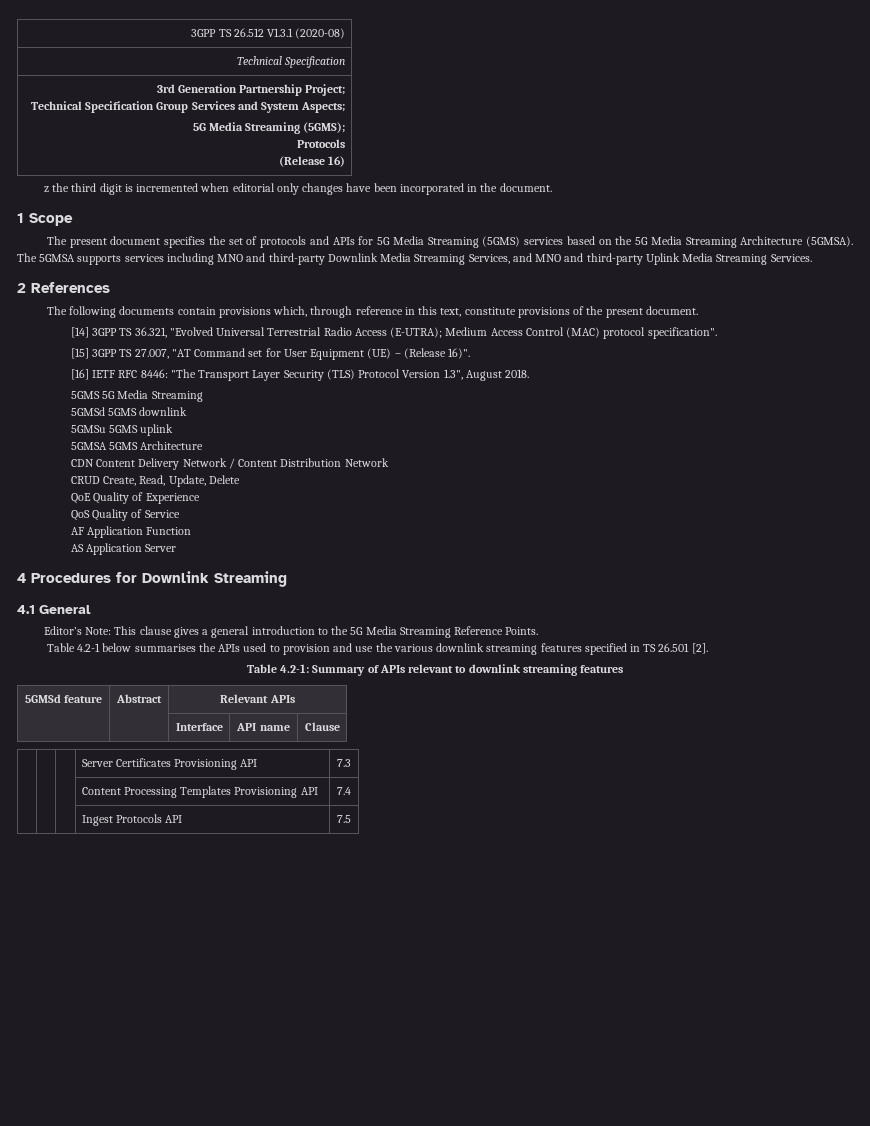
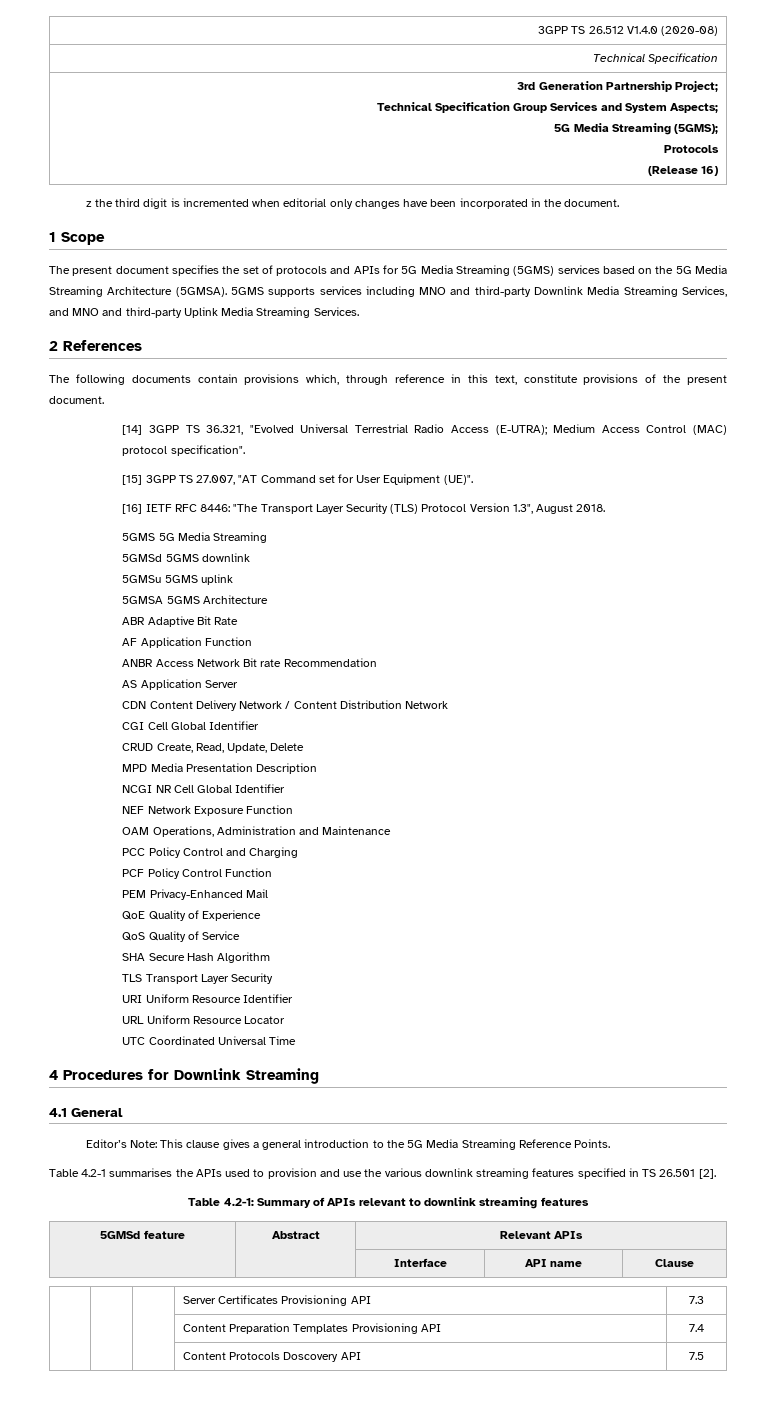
- 3GPP TS 26.512 V1.3.1 (2020-08)
+ 3GPP TS 26.512 V1.4.0 (2020-08)
- The 5GMSA supports services including MNO and third-party Downlink Media Streaming Services, and MNO and third-party Uplink Media Streaming Services.
+ 5GMS supports services including MNO and third-party Downlink Media Streaming Services, and MNO and third-party Uplink Media Streaming Services.
- [15] 3GPP TS 27.007, "AT Command set for User Equipment (UE) – (Release 16)".
+ [15] 3GPP TS 27.007, "AT Command set for User Equipment (UE)".
+ ABR Adaptive Bit Rate
+ AF Application Function
+ ANBR Access Network Bit rate Recommendation
+ AS Application Server
+ CGI Cell Global Identifier
+ MPD Media Presentation Description
+ NCGI NR Cell Global Identifier
+ NEF Network Exposure Function
+ OAM Operations, Administration and Maintenance
+ PCC Policy Control and Charging
+ PCF Policy Control Function
+ PEM Privacy-Enhanced Mail
- AF Application Function
- AS Application Server
+ SHA Secure Hash Algorithm
+ TLS Transport Layer Security
+ URI Uniform Resource Identifier
+ URL Uniform Resource Locator
+ UTC Coordinated Universal Time
- Table 4.2-1 below summarises the APIs used to provision and use the various downlink streaming features specified in TS 26.501 [2].
+ Table 4.2-1 summarises the APIs used to provision and use the various downlink streaming features specified in TS 26.501 [2].
- | | | Content Processing Templates Provisioning API | 7.4
+ | | | Content Preparation Templates Provisioning API | 7.4
- | | | Ingest Protocols API | 7.5
+ | | | Content Protocols Doscovery API | 7.5

